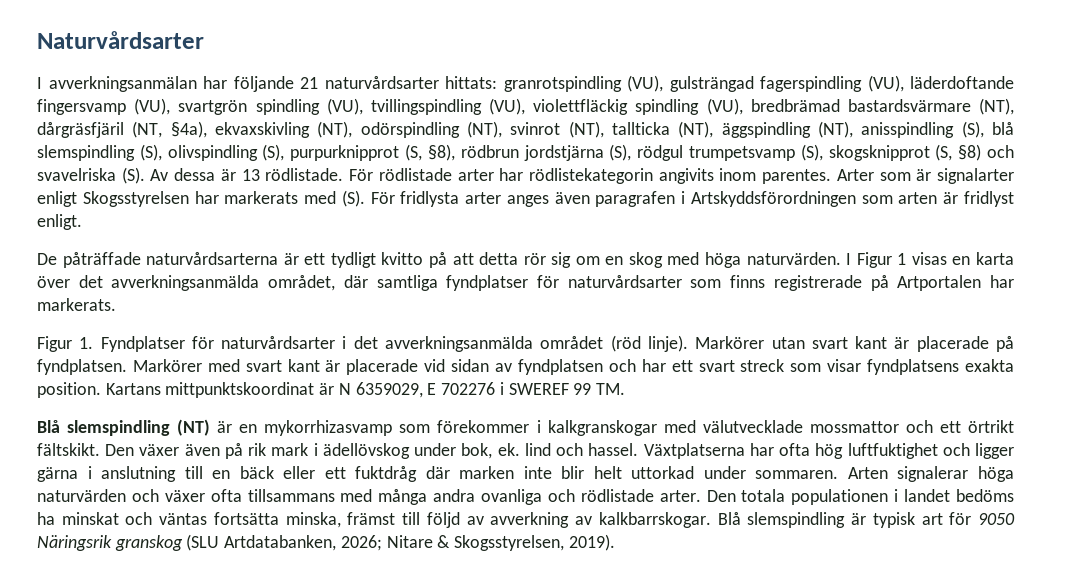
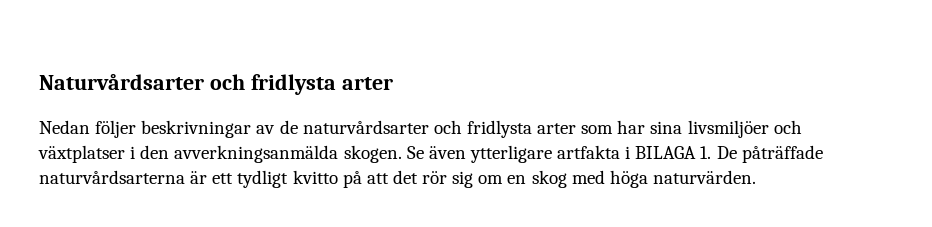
- Naturvårdsarter
- I avverkningsanmälan har följande 21 naturvårdsarter hittats: granrotspindling (VU), gulsträngad fagerspindling (VU), läderdoftande fingersvamp (VU), svartgrön spindling (VU), tvillingspindling (VU), violettfläckig spindling (VU), bredbrämad bastardsvärmare (NT), dårgräsfjäril (NT, §4a), ekvaxskivling (NT), odörspindling (NT), svinrot (NT), tallticka (NT), äggspindling (NT), anisspindling (S), blå slemspindling (S), olivspindling (S), purpurknipprot (S, §8), rödbrun jordstjärna (S), rödgul trumpetsvamp (S), skogsknipprot (S, §8) och svavelriska (S). Av dessa är 13 rödlistade. För rödlistade arter har rödlistekategorin angivits inom parentes. Arter som är signalarter enligt Skogsstyrelsen har markerats med (S). För fridlysta arter anges även paragrafen i Artskyddsförordningen som arten är fridlyst enligt.
- De påträffade naturvårdsarterna är ett tydligt kvitto på att detta rör sig om en skog med höga naturvärden. I Figur 1 visas en karta över det avverkningsanmälda området, där samtliga fyndplatser för naturvårdsarter som finns registrerade på Artportalen har markerats.
- Figur 1. Fyndplatser för naturvårdsarter i det avverkningsanmälda området (röd linje). Markörer utan svart kant är placerade på fyndplatsen. Markörer med svart kant är placerade vid sidan av fyndplatsen och har ett svart streck som visar fyndplatsens exakta position. Kartans mittpunktskoordinat är N 6359029, E 702276 i SWEREF 99 TM.
- Blå slemspindling (NT) är en mykorrhizasvamp som förekommer i kalkgranskogar med välutvecklade mossmattor och ett örtrikt fältskikt. Den växer även på rik mark i ädellövskog under bok, ek. lind och hassel. Växtplatserna har ofta hög luftfuktighet och ligger gärna i anslutning till en bäck eller ett fuktdråg där marken inte blir helt uttorkad under sommaren. Arten signalerar höga naturvärden och växer ofta tillsammans med många andra ovanliga och rödlistade arter. Den totala populationen i landet bedöms ha minskat och väntas fortsätta minska, främst till följd av avverkning av kalkbarrskogar. Blå slemspindling är typisk art för 9050 Näringsrik granskog (SLU Artdatabanken, 2026; Nitare & Skogsstyrelsen, 2019).
+ Naturvårdsarter och fridlysta arter
+ Nedan följer beskrivningar av de naturvårdsarter och fridlysta arter som har sina livsmiljöer och växtplatser i den avverkningsanmälda skogen. Se även ytterligare artfakta i BILAGA 1. De påträffade naturvårdsarterna är ett tydligt kvitto på att det rör sig om en skog med höga naturvärden.

